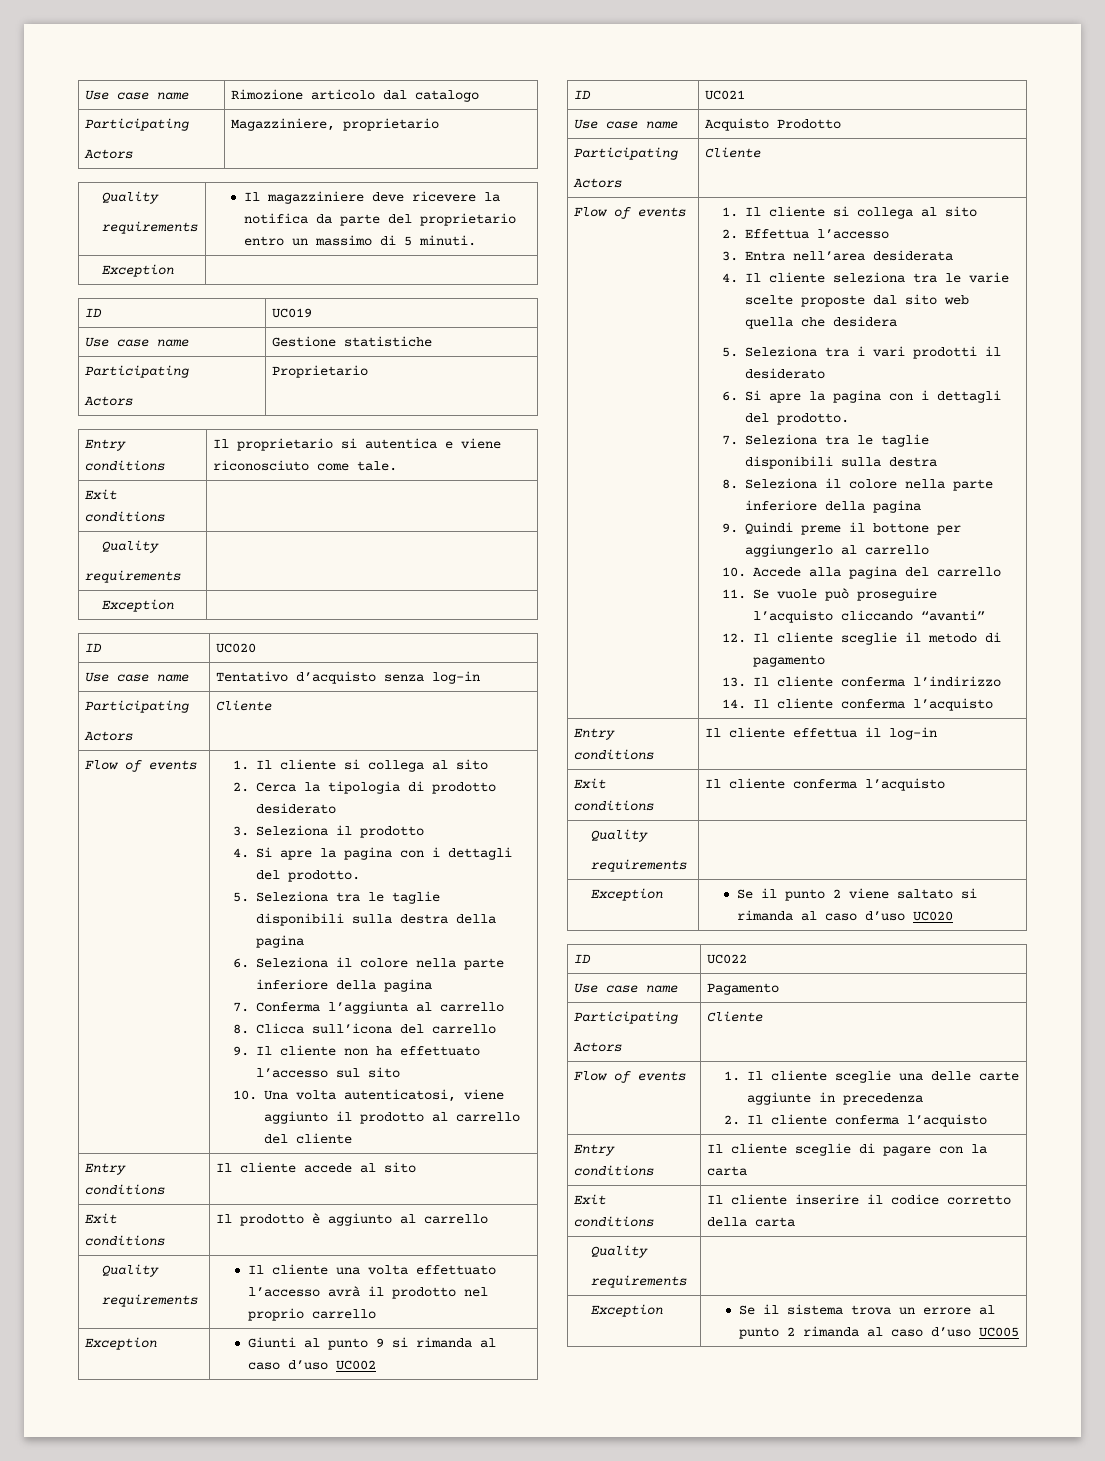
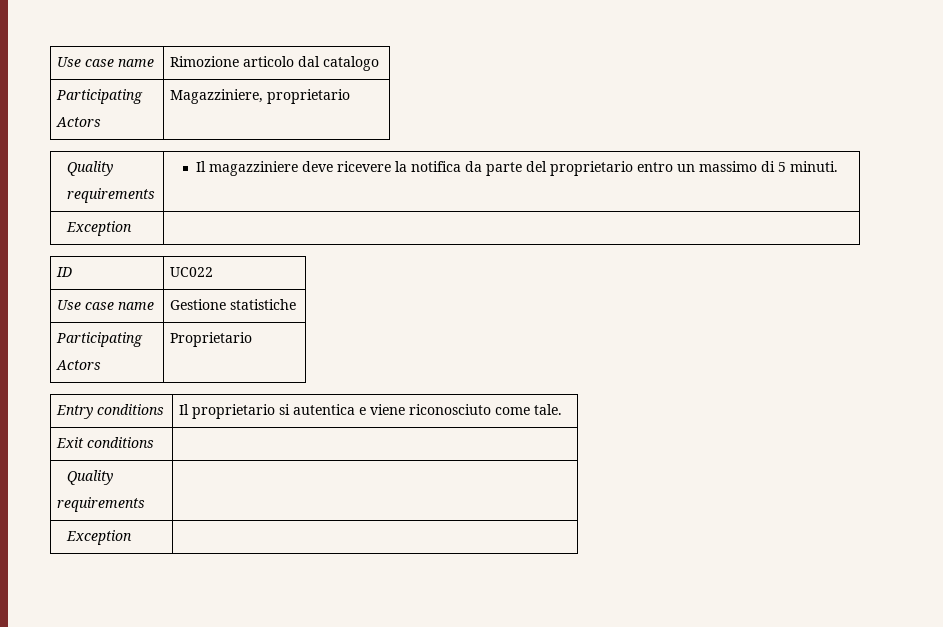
- ID | UC019
+ ID | UC022
- ID | UC020
- Use case name | Tentativo d’acquisto senza log-in
- Participating
- Actors | Cliente
- Flow of events | 1. Il cliente si collega al sito
- 2. Cerca la tipologia di prodotto desiderato
- 3. Seleziona il prodotto
- 4. Si apre la pagina con i dettagli del prodotto.
- 5. Seleziona tra le taglie disponibili sulla destra della pagina
- 6. Seleziona il colore nella parte inferiore della pagina
- 7. Conferma l’aggiunta al carrello
- 8. Clicca sull’icona del carrello
- 9. Il cliente non ha effettuato l’accesso sul sito
- 10. Una volta autenticatosi, viene aggiunto il prodotto al carrello del cliente
- Entry conditions | Il cliente accede al sito
- Exit conditions | Il prodotto è aggiunto al carrello
- Quality
- requirements | Il cliente una volta effettuato l’accesso avrà il prodotto nel proprio carrello
- Exception | Giunti al punto 9 si rimanda al caso d’uso UC002
- ID | UC021
- Use case name | Acquisto Prodotto
- Participating
- Actors | Cliente
- Flow of events | 1. Il cliente si collega al sito
- 2. Effettua l’accesso
- 3. Entra nell’area desiderata
- 4. Il cliente seleziona tra le varie scelte proposte dal sito web quella che desidera
- 5. Seleziona tra i vari prodotti il desiderato
- 6. Si apre la pagina con i dettagli del prodotto.
- 7. Seleziona tra le taglie disponibili sulla destra
- 8. Seleziona il colore nella parte inferiore della pagina
- 9. Quindi preme il bottone per aggiungerlo al carrello
- 10. Accede alla pagina del carrello
- 11. Se vuole può proseguire l’acquisto cliccando “avanti”
- 12. Il cliente sceglie il metodo di pagamento
- 13. Il cliente conferma l’indirizzo
- 14. Il cliente conferma l’acquisto
- Entry conditions | Il cliente effettua il log-in
- Exit conditions | Il cliente conferma l’acquisto
- Quality
- requirements |
- Exception | Se il punto 2 viene saltato si rimanda al caso d’uso UC020
- ID | UC022
- Use case name | Pagamento
- Participating
- Actors | Cliente
- Flow of events | 1. Il cliente sceglie una delle carte aggiunte in precedenza
- 2. Il cliente conferma l’acquisto
- Entry conditions | Il cliente sceglie di pagare con la carta
- Exit conditions | Il cliente inserire il codice corretto della carta
- Quality
- requirements |
- Exception | Se il sistema trova un errore al punto 2 rimanda al caso d’uso UC005

